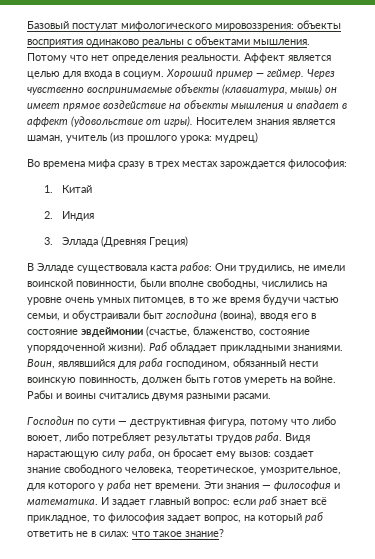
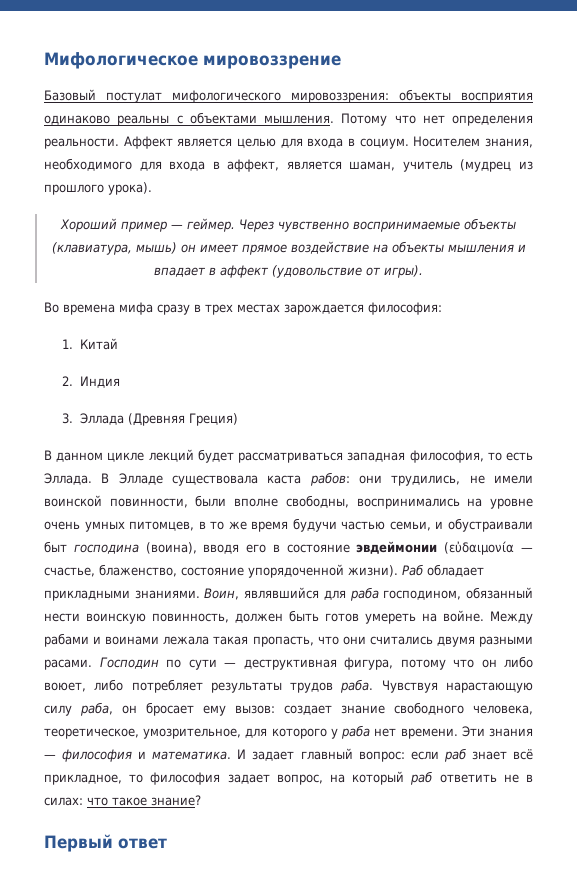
+ Мифологическое мировоззрение
- Аффект является целью для входа в социум. Хороший пример — геймер.
+ Аффект является целью для входа в социум. Носителем знания, необходимого для входа в аффект, является шаман, учитель (мудрец из прошлого урока).
+ Хороший пример — геймер.
- Носителем знания является шаман, учитель (из прошлого урока: мудрец)
- В Элладе существовала каста рабов: Они трудились, не имели воинской повинности, были вполне свободны, числились на уровне очень умных питомцев, в то же время будучи частью семьи, и обустраивали быт господина (воина), вводя его в состояние эвдеймонии (счастье, блаженство, состояние упорядоченной жизни).
+ В данном цикле лекций будет рассматриваться западная философия, то есть Эллада. В Элладе существовала каста рабов: они трудились, не имели воинской повинности, были вполне свободны, воспринимались на уровне очень умных питомцев, в то же время будучи частью семьи, и обустраивали быт господина (воина), вводя его в состояние эвдеймонии (εὐδαιμονία — счастье, блаженство, состояние упорядоченной жизни).
- Рабы и воины считались двумя разными расами.
- Господин по сути — деструктивная фигура, потому что либо воюет, либо потребляет результаты трудов раба.
+ Между рабами и воинами лежала такая пропасть, что они считались двумя разными расами. Господин по сути — деструктивная фигура, потому что он либо воюет, либо потребляет результаты трудов раба.
- Видя нарастающую силу раба, он бросает ему вызов: создает знание свободного человека, теоретическое, умозрительное, для которого у раба нет времени.
+ Чувствуя нарастающую силу раба, он бросает ему вызов: создает знание свободного человека, теоретическое, умозрительное, для которого у раба нет времени.
+ Первый ответ

